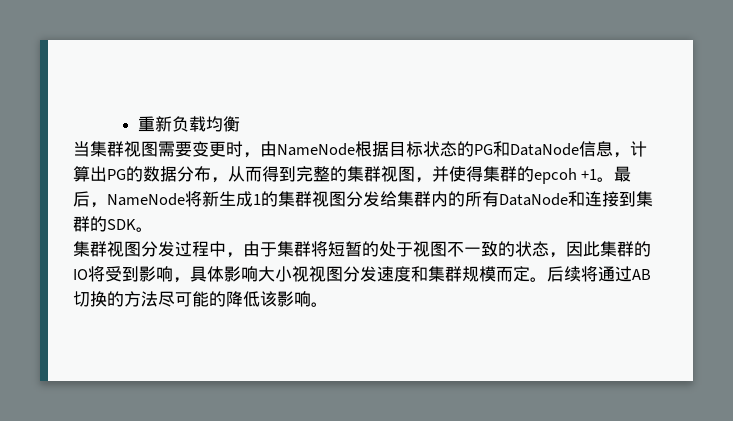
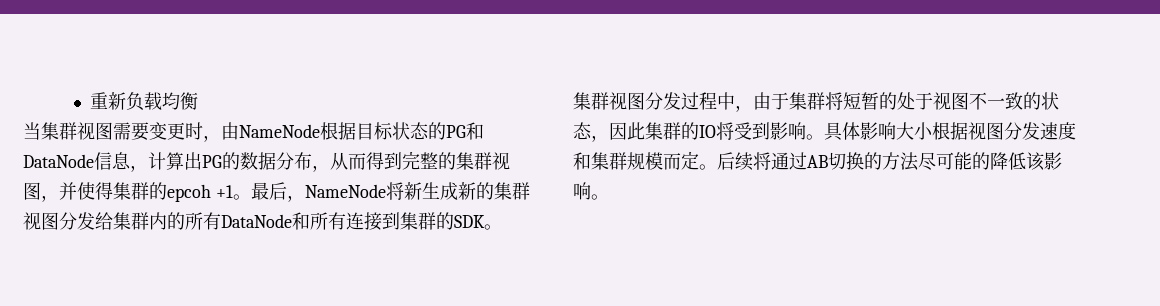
- 最后，NameNode将新生成1的集群视图分发给集群内的所有DataNode和连接到集群的SDK。
+ 最后，NameNode将新生成新的集群视图分发给集群内的所有DataNode和所有连接到集群的SDK。
- 集群视图分发过程中，由于集群将短暂的处于视图不一致的状态，因此集群的IO将受到影响，具体影响大小视视图分发速度和集群规模而定。
+ 集群视图分发过程中，由于集群将短暂的处于视图不一致的状态，因此集群的IO将受到影响。具体影响大小根据视图分发速度和集群规模而定。

